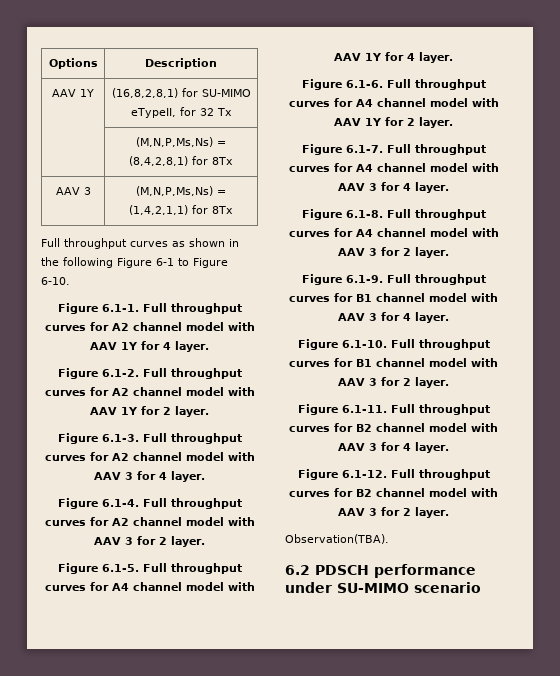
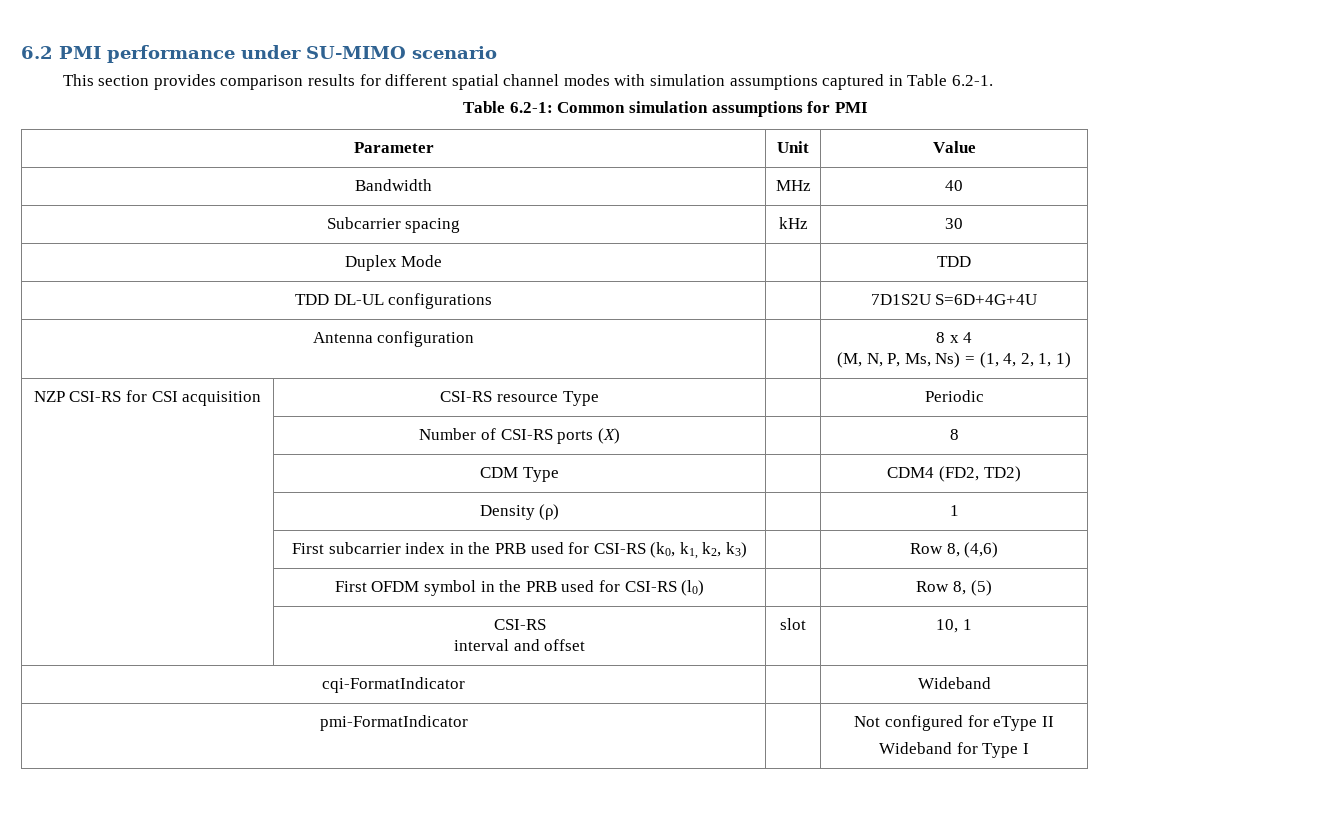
- Options | Description
- AAV 1Y | (16,8,2,8,1) for SU-MIMO eTypeII, for 32 Tx
- | (M,N,P,Ms,Ns) = (8,4,2,8,1) for 8Tx
- AAV 3 | (M,N,P,Ms,Ns) = (1,4,2,1,1) for 8Tx
- Full throughput curves as shown in the following Figure 6-1 to Figure 6-10.
- Figure 6.1-1. Full throughput curves for A2 channel model with AAV 1Y for 4 layer.
- Figure 6.1-2. Full throughput curves for A2 channel model with AAV 1Y for 2 layer.
- Figure 6.1-3. Full throughput curves for A2 channel model with AAV 3 for 4 layer.
- Figure 6.1-4. Full throughput curves for A2 channel model with AAV 3 for 2 layer.
- Figure 6.1-5. Full throughput curves for A4 channel model with AAV 1Y for 4 layer.
- Figure 6.1-6. Full throughput curves for A4 channel model with AAV 1Y for 2 layer.
- Figure 6.1-7. Full throughput curves for A4 channel model with AAV 3 for 4 layer.
- Figure 6.1-8. Full throughput curves for A4 channel model with AAV 3 for 2 layer.
- Figure 6.1-9. Full throughput curves for B1 channel model with AAV 3 for 4 layer.
- Figure 6.1-10. Full throughput curves for B1 channel model with AAV 3 for 2 layer.
- Figure 6.1-11. Full throughput curves for B2 channel model with AAV 3 for 4 layer.
- Figure 6.1-12. Full throughput curves for B2 channel model with AAV 3 for 2 layer.
- Observation(TBA).
- 6.2 PDSCH performance under SU-MIMO scenario
+ 6.2 PMI performance under SU-MIMO scenario
+ This section provides comparison results for different spatial channel modes with simulation assumptions captured in Table 6.2-1.
+ Table 6.2-1: Common simulation assumptions for PMI
+ Parameter | Unit | Value
+ Bandwidth | MHz | 40
+ Subcarrier spacing | kHz | 30
+ Duplex Mode | | TDD
+ TDD DL-UL configurations | | 7D1S2U S=6D+4G+4U
+ Antenna configuration | | 8 x 4
+ (M, N, P, Ms, Ns) = (1, 4, 2, 1, 1)
+ NZP CSI-RS for CSI acquisition | CSI-RS resource Type | | Periodic
+ | Number of CSI-RS ports (X) | | 8
+ | CDM Type | | CDM4 (FD2, TD2)
+ | Density (ρ) | | 1
+ | First subcarrier index in the PRB used for CSI-RS (k0, k1, k2, k3) | | Row 8, (4,6)
+ | First OFDM symbol in the PRB used for CSI-RS (l0) | | Row 8, (5)
+ | CSI-RS
+ interval and offset | slot | 10, 1
+ cqi-FormatIndicator | | Wideband
+ pmi-FormatIndicator | | Not configured for eType II
+ Wideband for Type I

